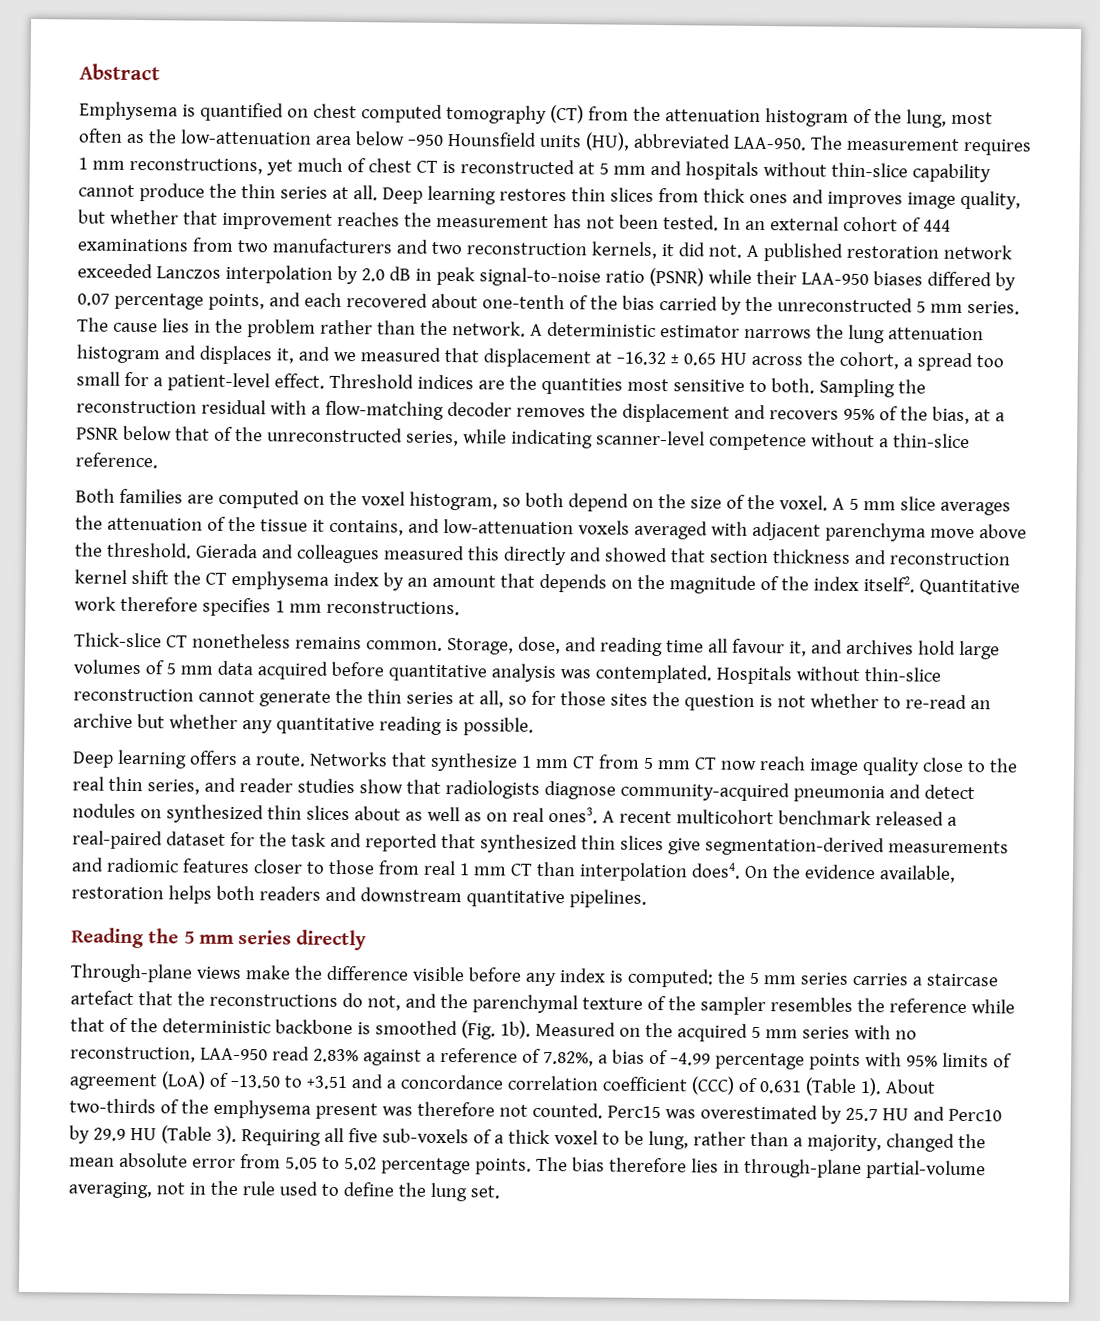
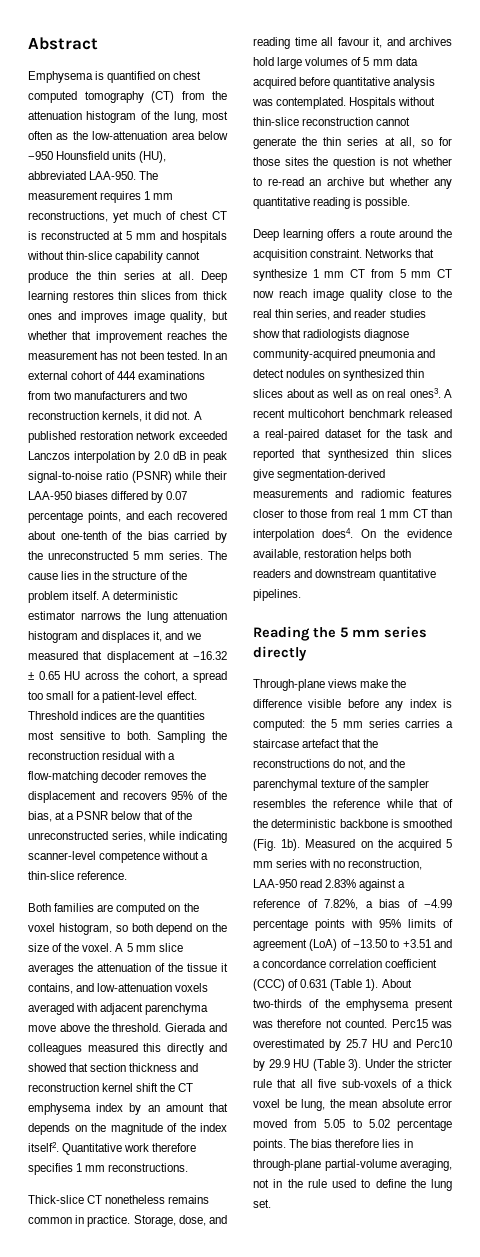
- The cause lies in the problem rather than the network.
+ The cause lies in the structure of the problem itself.
- Thick-slice CT nonetheless remains common.
+ Thick-slice CT nonetheless remains common in practice.
- Deep learning offers a route.
+ Deep learning offers a route around the acquisition constraint.
- Requiring all five sub-voxels of a thick voxel to be lung, rather than a majority, changed the mean absolute error from 5.05 to 5.02 percentage points.
+ Under the stricter rule that all five sub-voxels of a thick voxel be lung, the mean absolute error moved from 5.05 to 5.02 percentage points.

